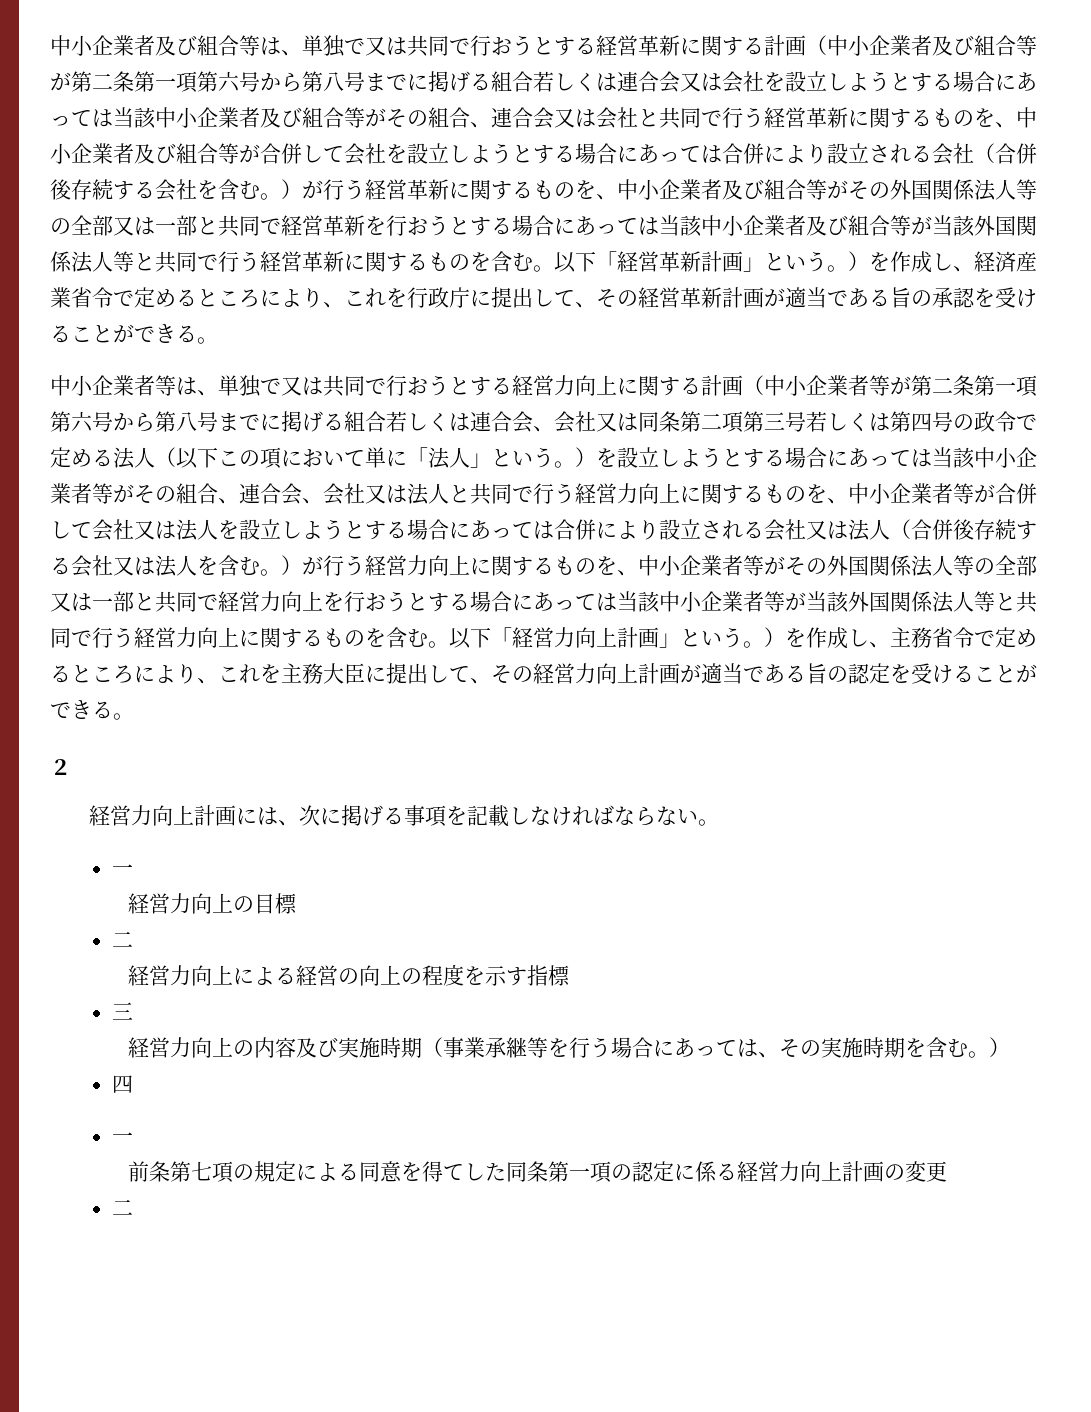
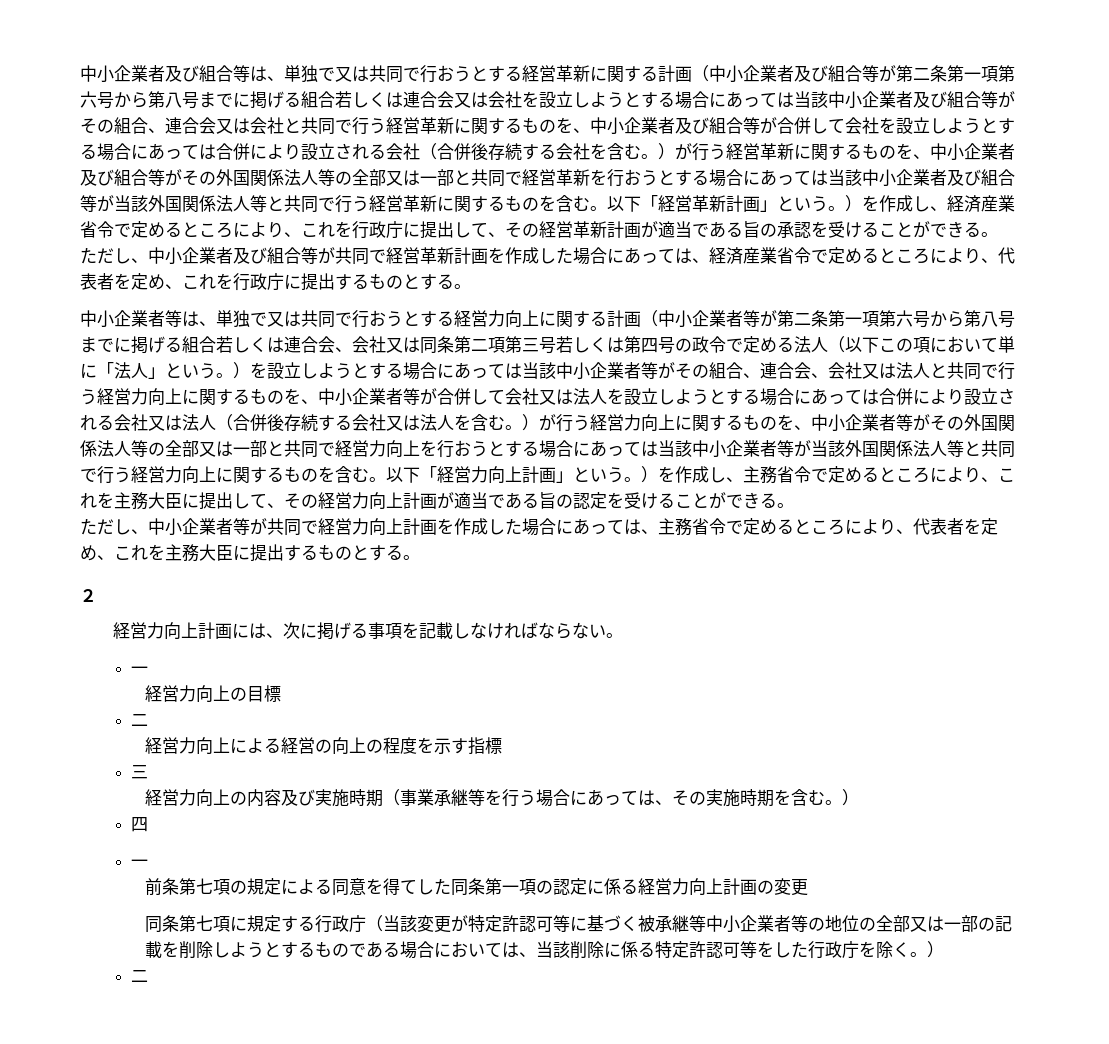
+ ただし、中小企業者及び組合等が共同で経営革新計画を作成した場合にあっては、経済産業省令で定めるところにより、代表者を定め、これを行政庁に提出するものとする。
+ ただし、中小企業者等が共同で経営力向上計画を作成した場合にあっては、主務省令で定めるところにより、代表者を定め、これを主務大臣に提出するものとする。
+ 同条第七項に規定する行政庁（当該変更が特定許認可等に基づく被承継等中小企業者等の地位の全部又は一部の記載を削除しようとするものである場合においては、当該削除に係る特定許認可等をした行政庁を除く。）

